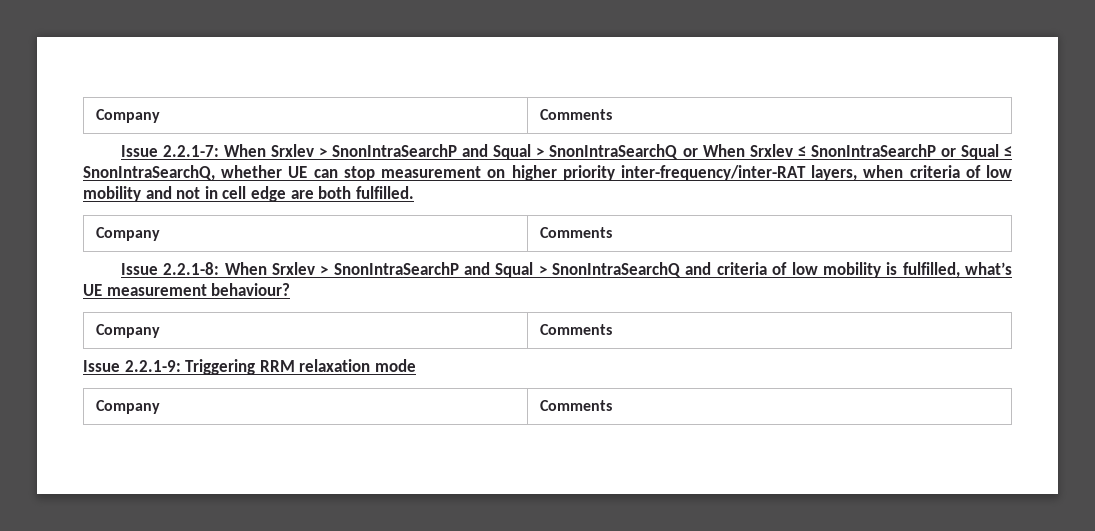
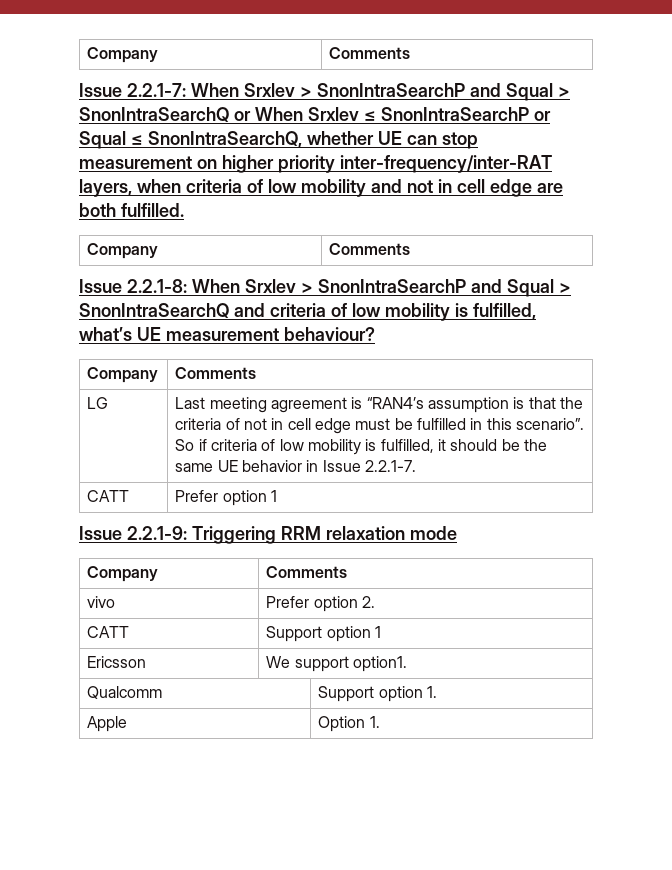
+ LG | Last meeting agreement is “RAN4’s assumption is that the criteria of not in cell edge must be fulfilled in this scenario”. So if criteria of low mobility is fulfilled, it should be the same UE behavior in Issue 2.2.1-7.
+ CATT | Prefer option 1
+ vivo | Prefer option 2.
+ CATT | Support option 1
+ Ericsson | We support option1.
+ Qualcomm | Support option 1.
+ Apple | Option 1.

